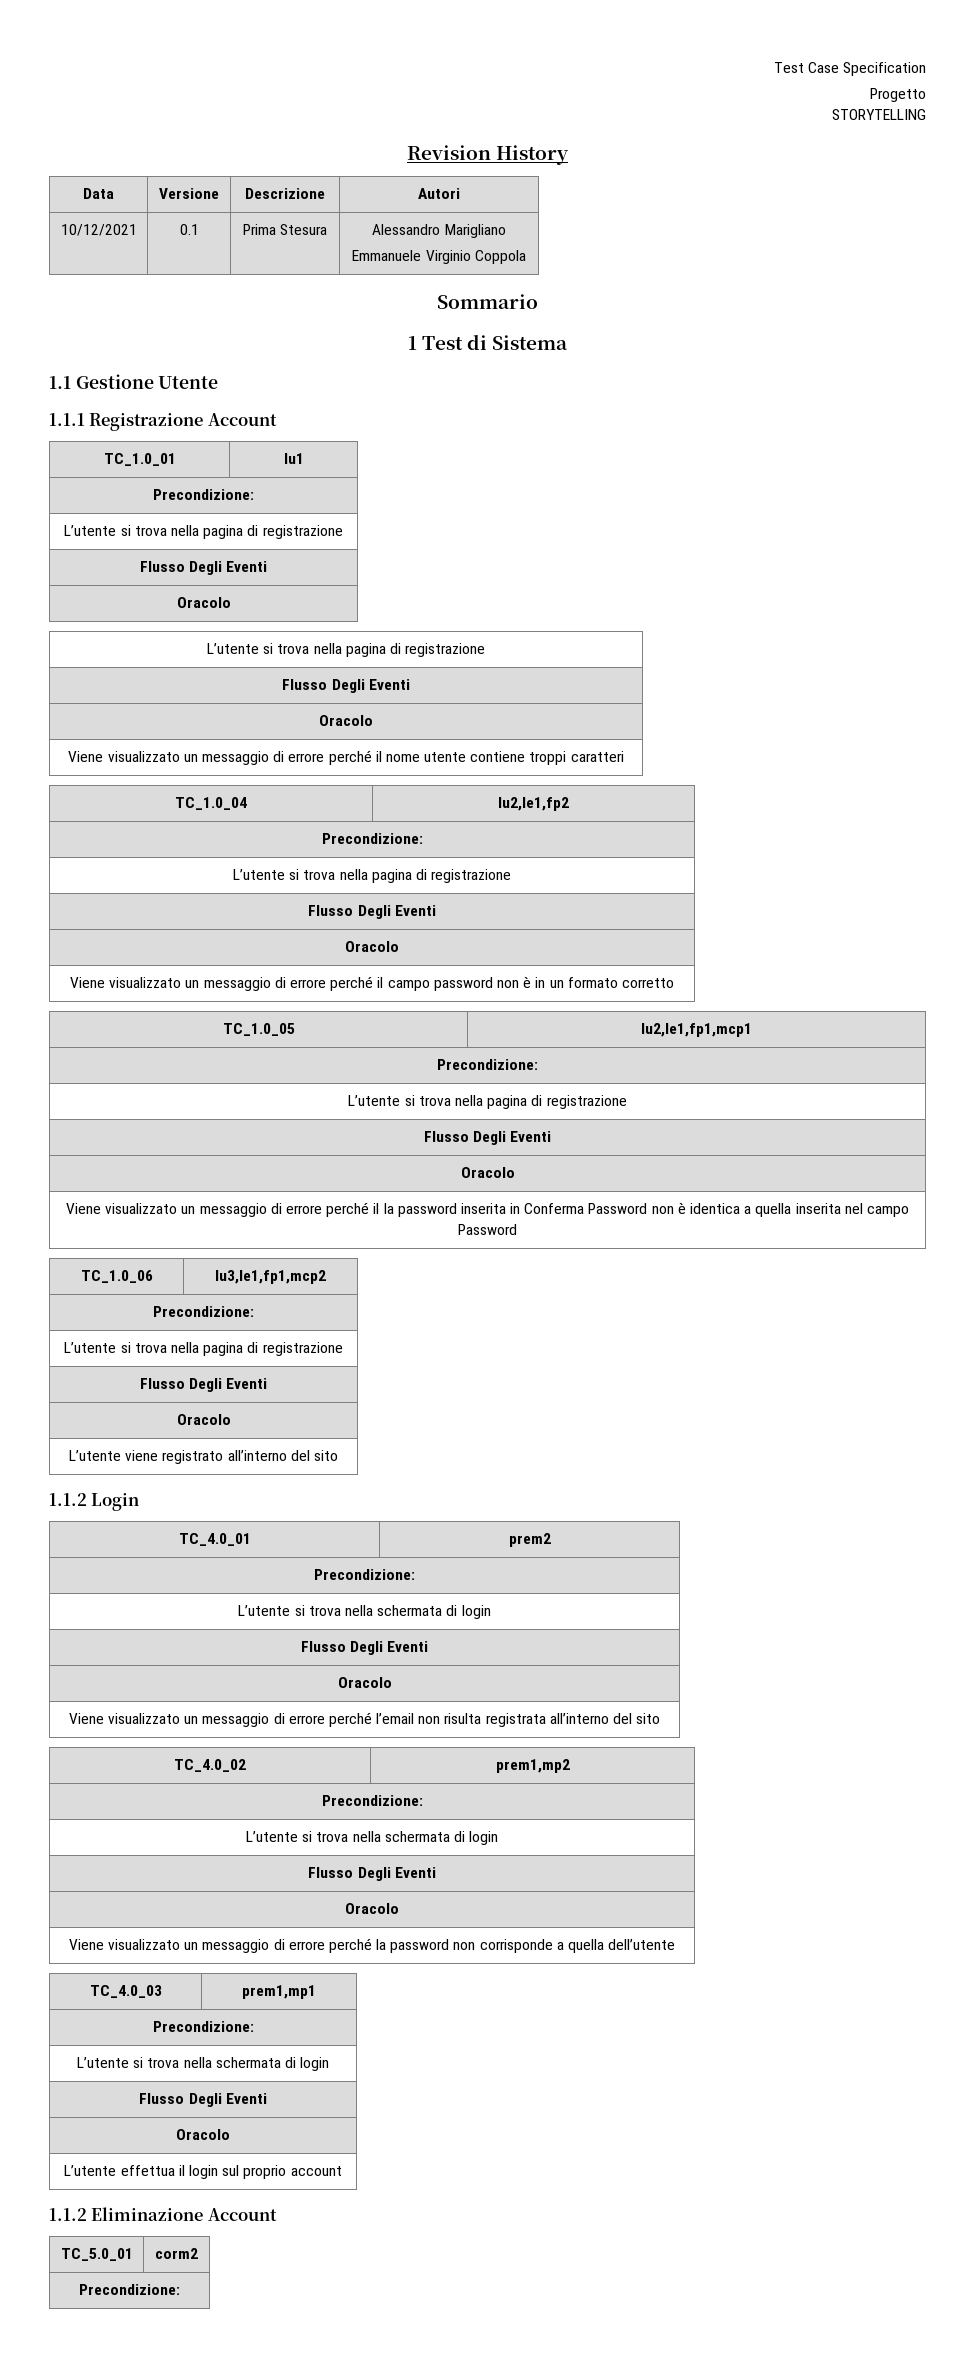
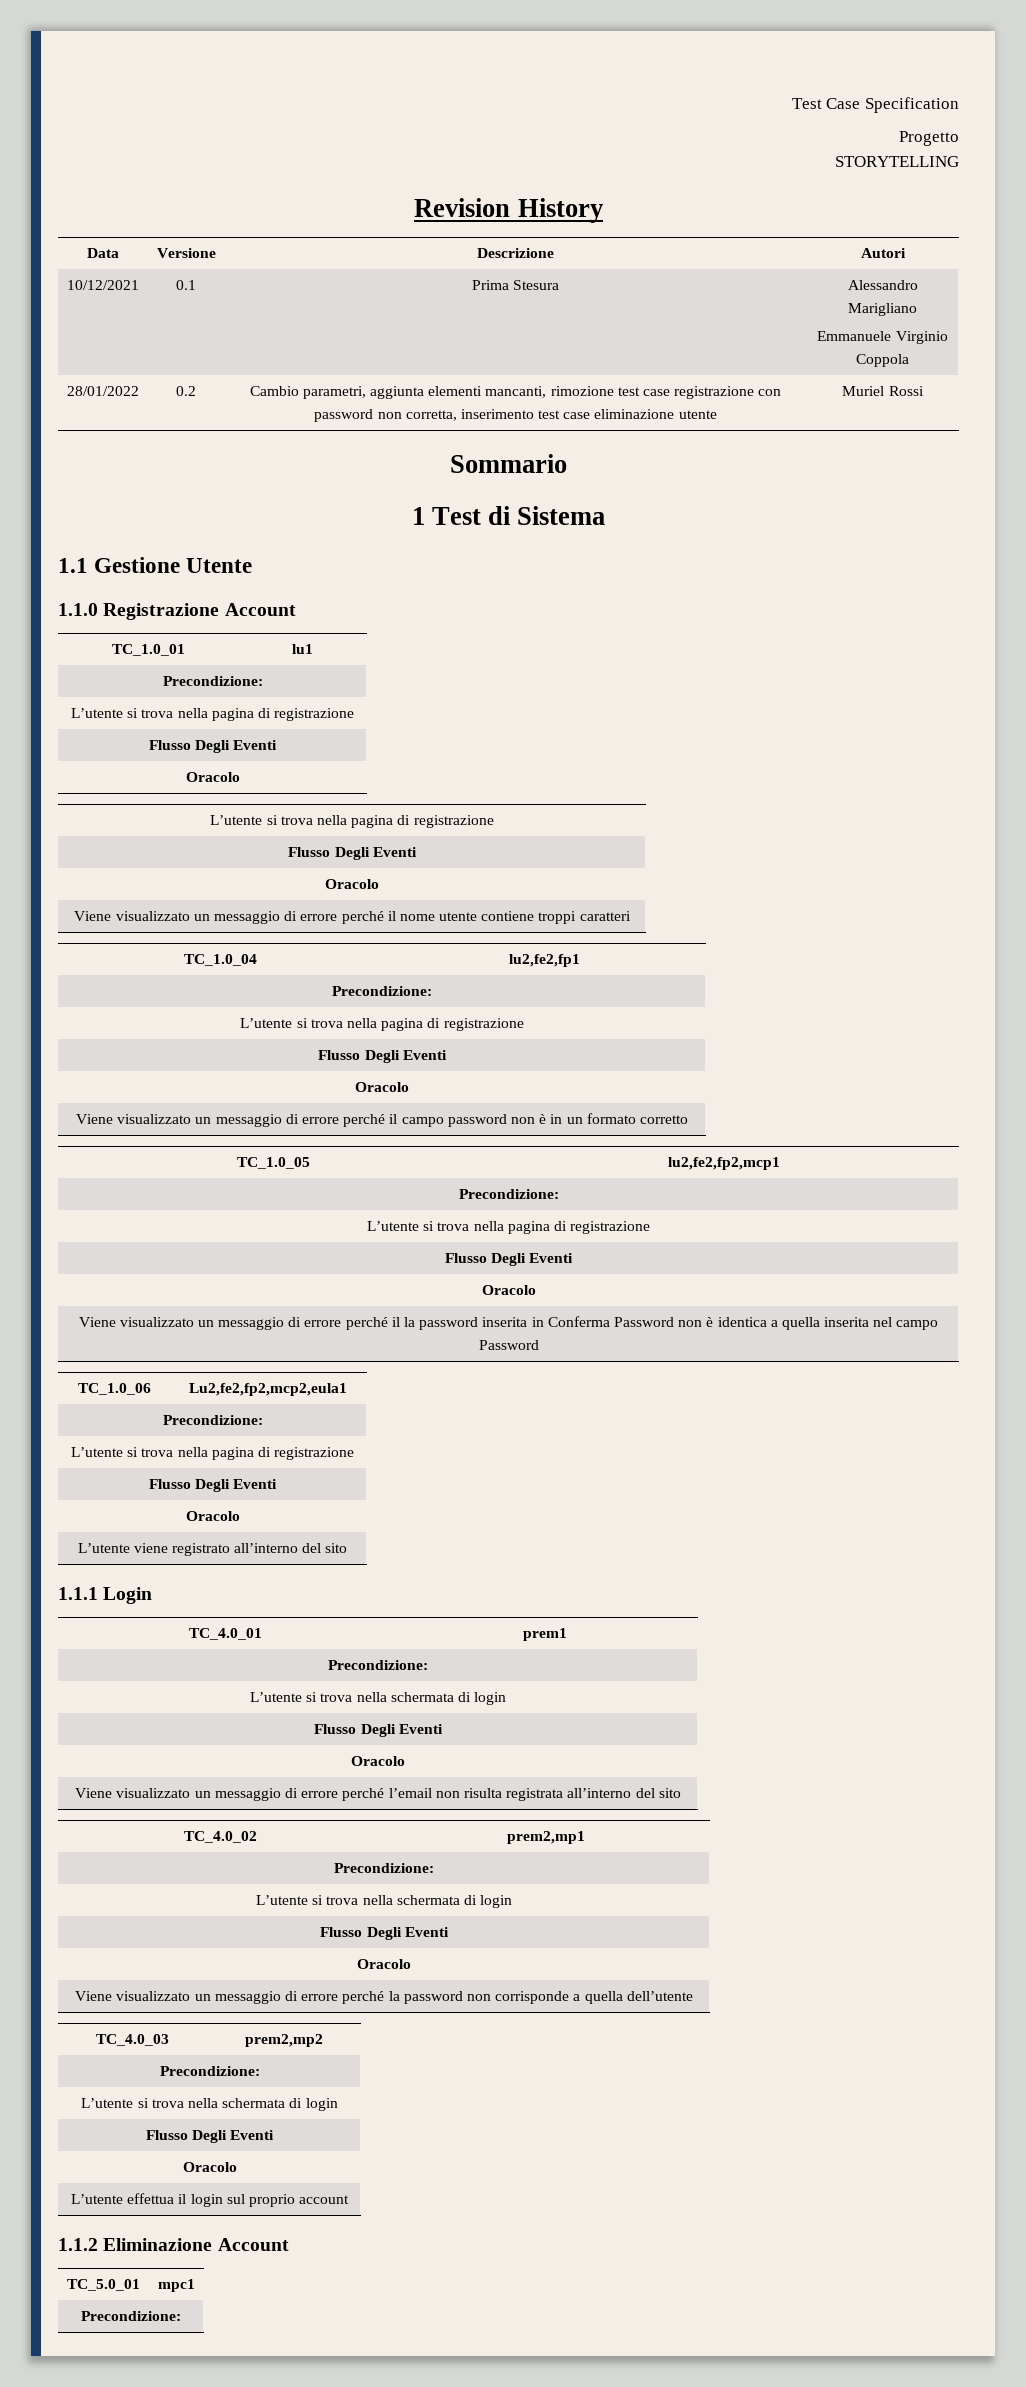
+ 28/01/2022 | 0.2 | Cambio parametri, aggiunta elementi mancanti, rimozione test case registrazione con password non corretta, inserimento test case eliminazione utente | Muriel Rossi
- 1.1.1 Registrazione Account
+ 1.1.0 Registrazione Account
- TC_1.0_04 | lu2,le1,fp2
+ TC_1.0_04 | lu2,fe2,fp1
- TC_1.0_05 | lu2,le1,fp1,mcp1
+ TC_1.0_05 | lu2,fe2,fp2,mcp1
- TC_1.0_06 | lu3,le1,fp1,mcp2
+ TC_1.0_06 | Lu2,fe2,fp2,mcp2,eula1
- 1.1.2 Login
+ 1.1.1 Login
- TC_4.0_01 | prem2
+ TC_4.0_01 | prem1
- TC_4.0_02 | prem1,mp2
+ TC_4.0_02 | prem2,mp1
- TC_4.0_03 | prem1,mp1
+ TC_4.0_03 | prem2,mp2
- TC_5.0_01 | corm2
+ TC_5.0_01 | mpc1

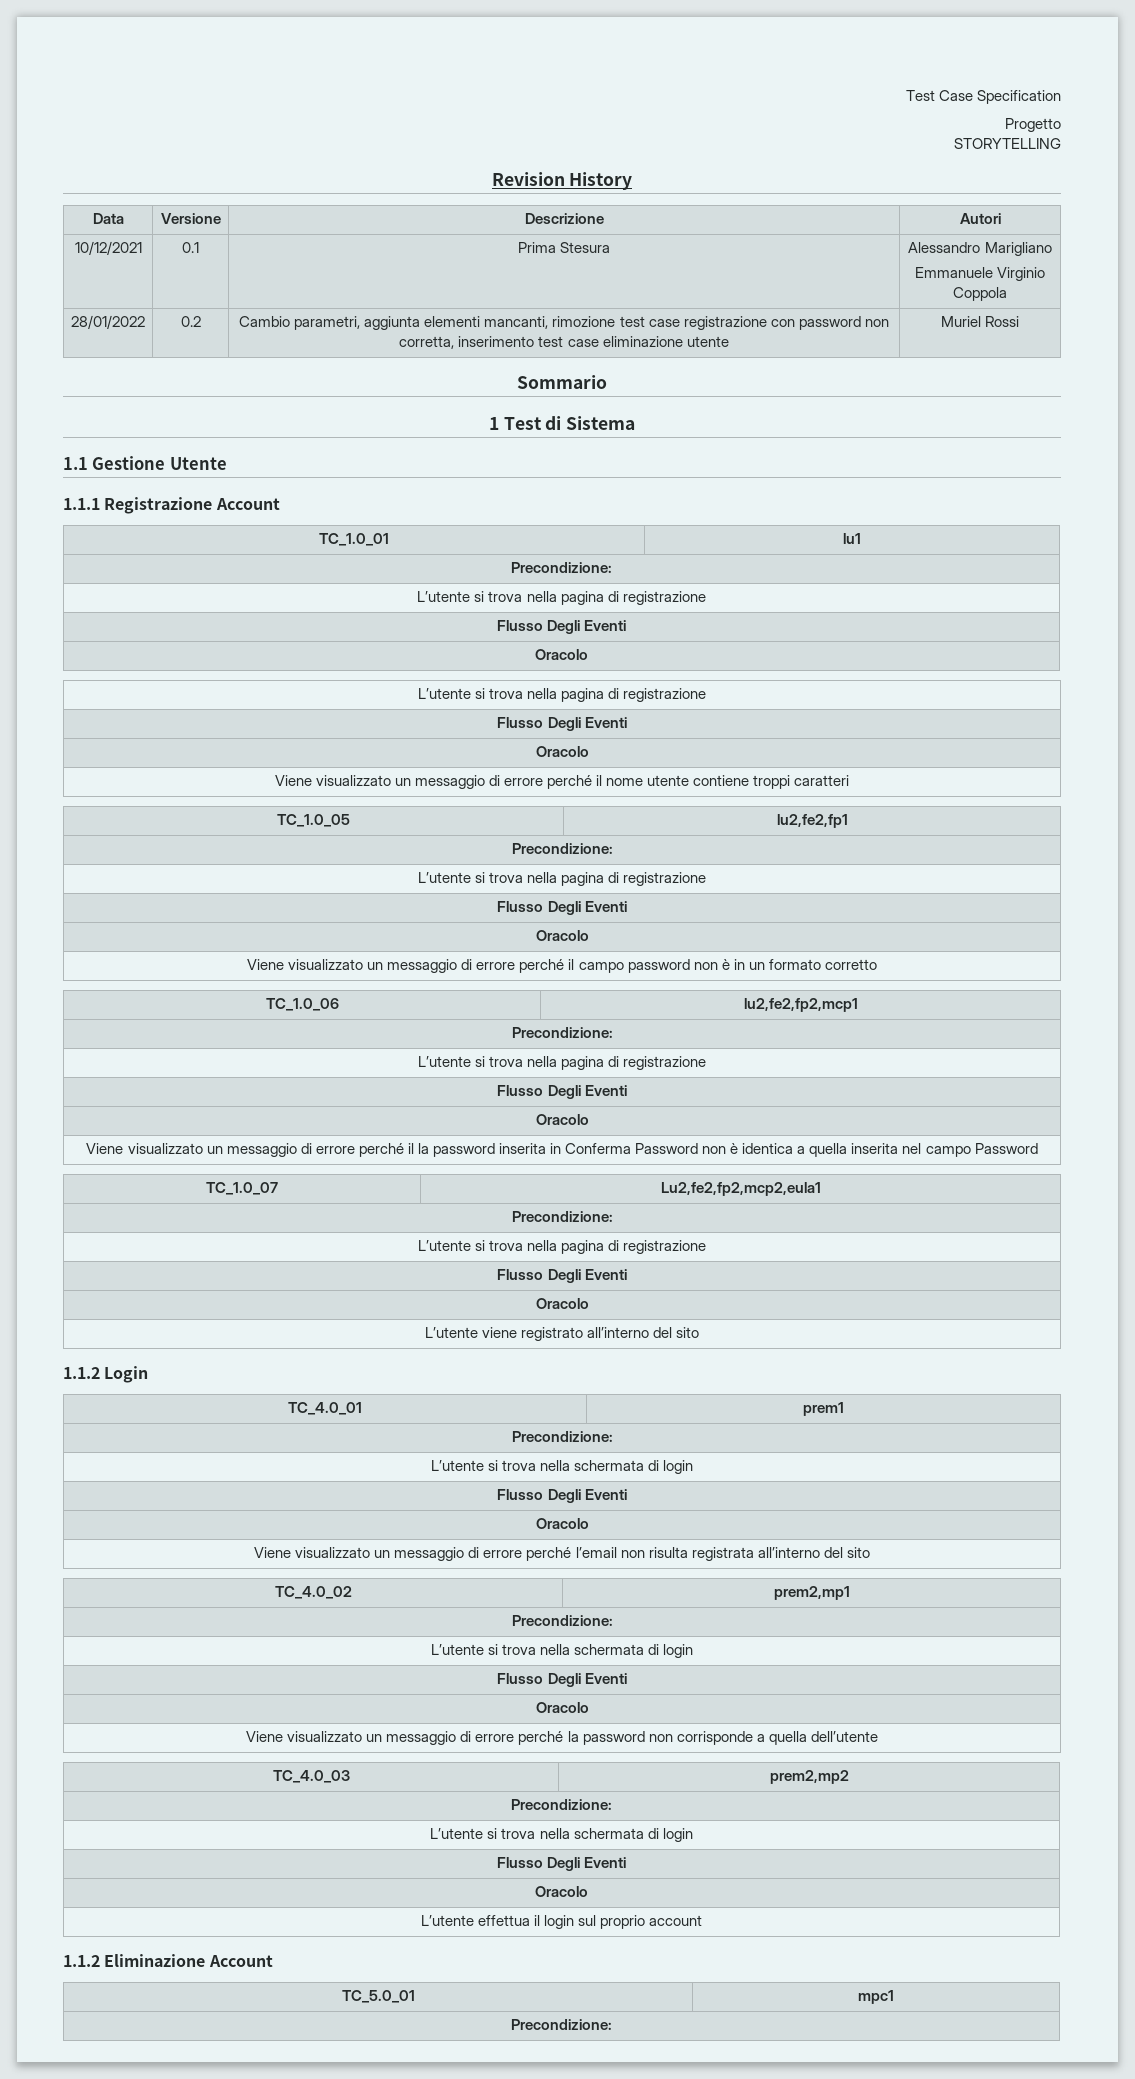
- 1.1.0 Registrazione Account
+ 1.1.1 Registrazione Account
- TC_1.0_04 | lu2,fe2,fp1
+ TC_1.0_05 | lu2,fe2,fp1
- TC_1.0_05 | lu2,fe2,fp2,mcp1
+ TC_1.0_06 | lu2,fe2,fp2,mcp1
- TC_1.0_06 | Lu2,fe2,fp2,mcp2,eula1
+ TC_1.0_07 | Lu2,fe2,fp2,mcp2,eula1
- 1.1.1 Login
+ 1.1.2 Login

